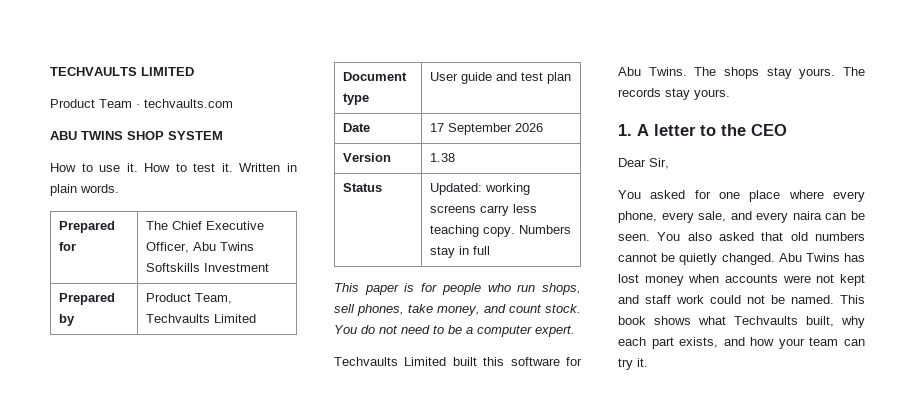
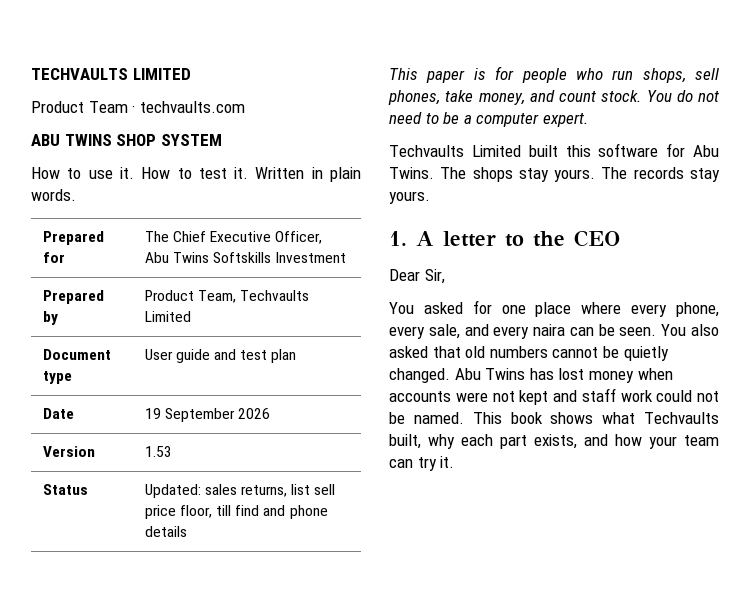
- Date | 17 September 2026
+ Date | 19 September 2026
- Version | 1.38
+ Version | 1.53
- Status | Updated: working screens carry less teaching copy. Numbers stay in full
+ Status | Updated: sales returns, list sell price floor, till find and phone details

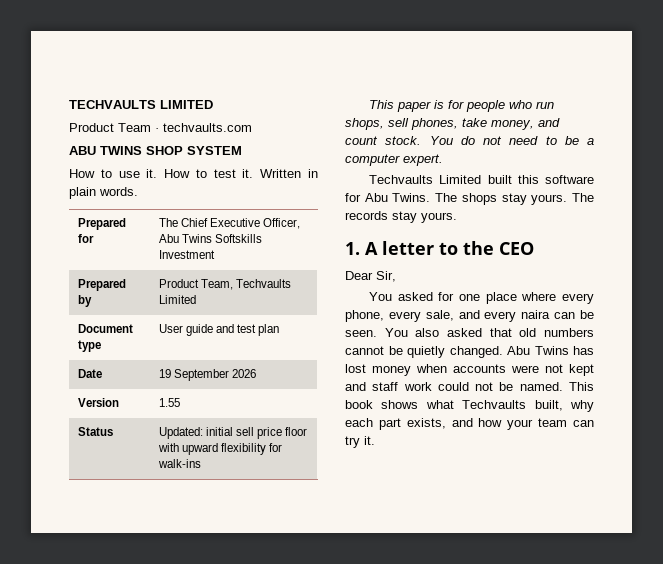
- Version | 1.53
+ Version | 1.55
- Status | Updated: sales returns, list sell price floor, till find and phone details
+ Status | Updated: initial sell price floor with upward flexibility for walk-ins

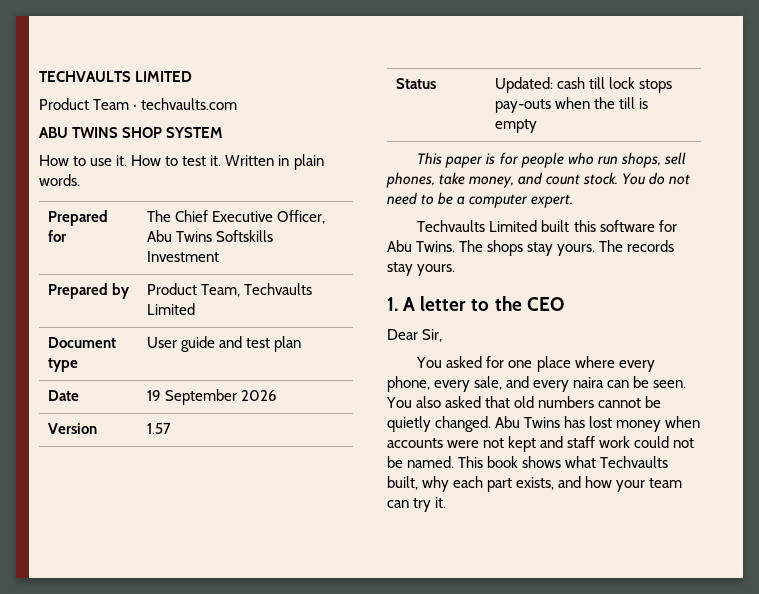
- Version | 1.55
+ Version | 1.57
- Status | Updated: initial sell price floor with upward flexibility for walk-ins
+ Status | Updated: cash till lock stops pay-outs when the till is empty

